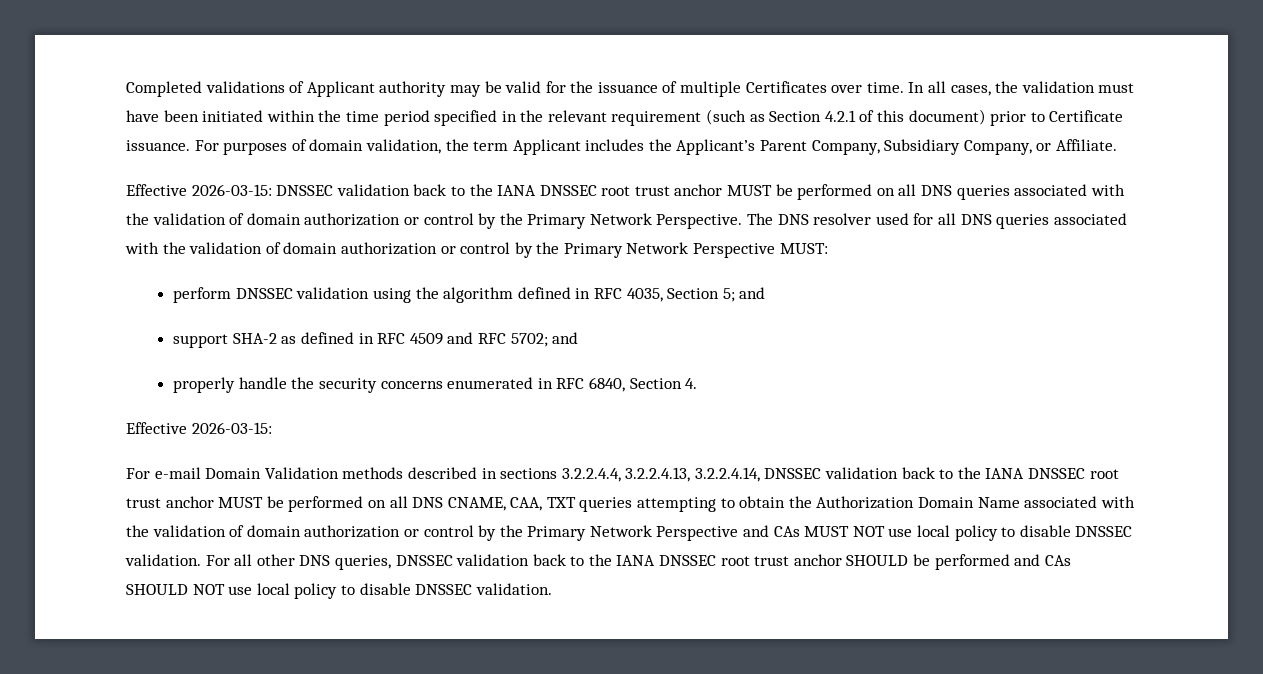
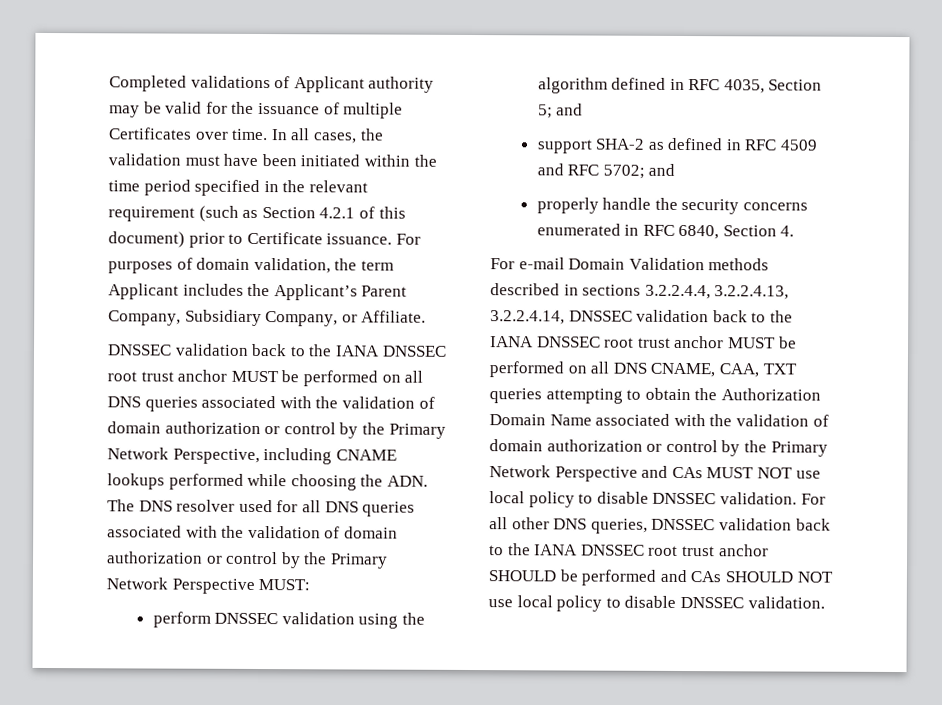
- Effective 2026-03-15: DNSSEC validation back to the IANA DNSSEC root trust anchor MUST be performed on all DNS queries associated with the validation of domain authorization or control by the Primary Network Perspective. The DNS resolver used for all DNS queries associated with the validation of domain authorization or control by the Primary Network Perspective MUST:
+ DNSSEC validation back to the IANA DNSSEC root trust anchor MUST be performed on all DNS queries associated with the validation of domain authorization or control by the Primary Network Perspective, including CNAME lookups performed while choosing the ADN. The DNS resolver used for all DNS queries associated with the validation of domain authorization or control by the Primary Network Perspective MUST:
  properly handle the security concerns enumerated in RFC 6840, Section 4.
- Effective 2026-03-15:

